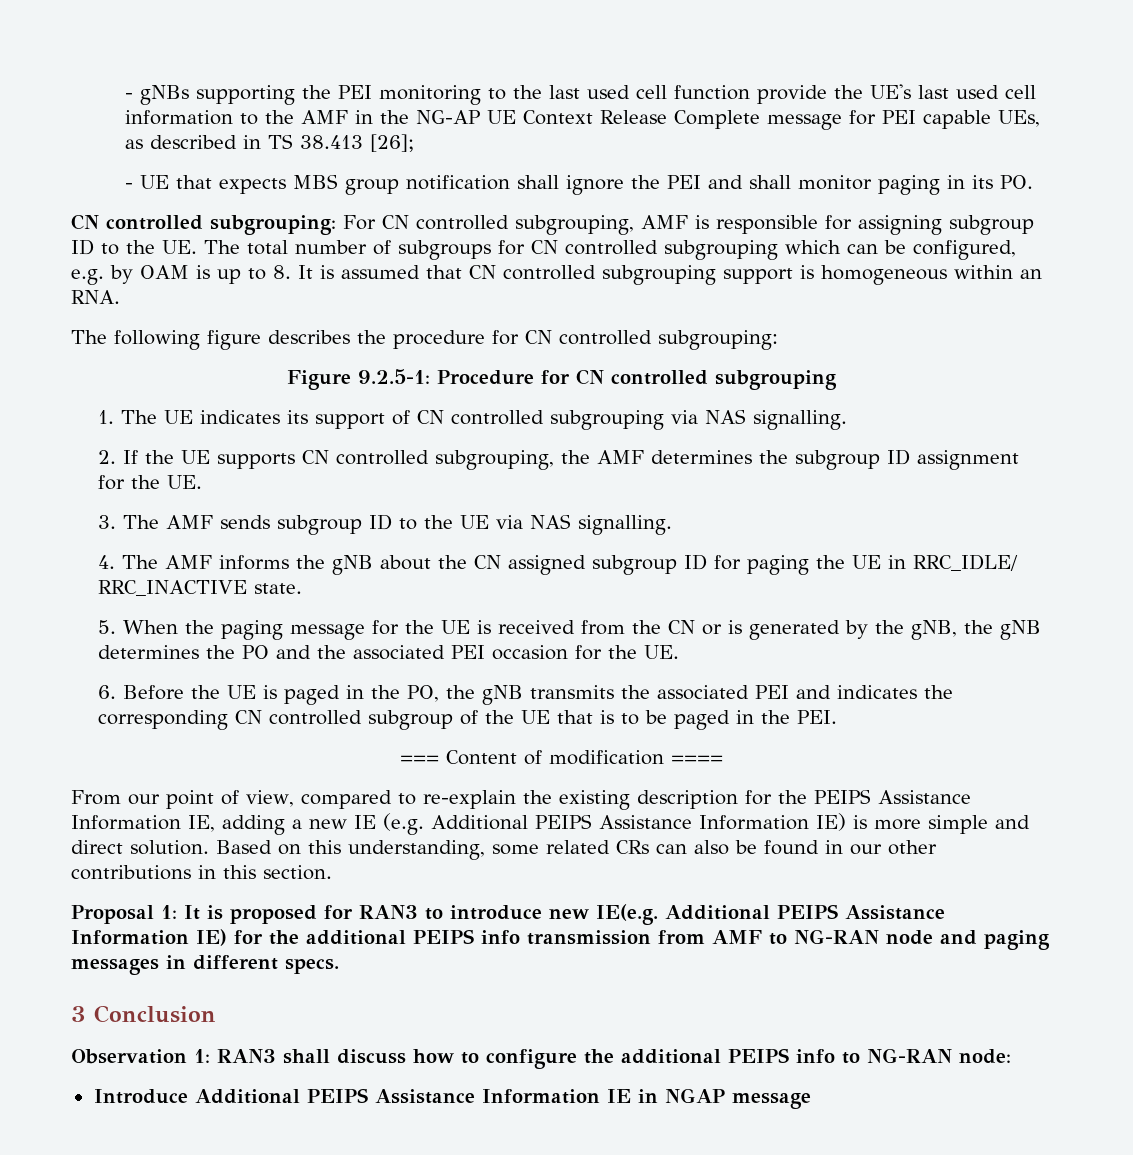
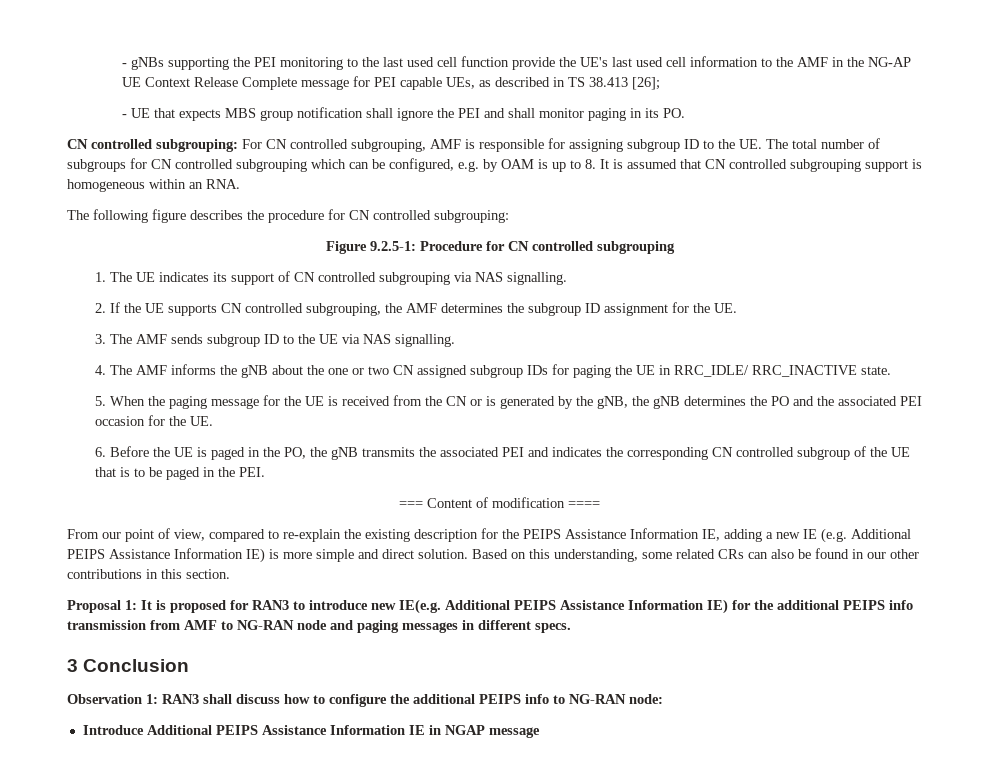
- 4. The AMF informs the gNB about the CN assigned subgroup ID for paging the UE in RRC_IDLE/ RRC_INACTIVE state.
+ 4. The AMF informs the gNB about the one or two CN assigned subgroup IDs for paging the UE in RRC_IDLE/ RRC_INACTIVE state.

